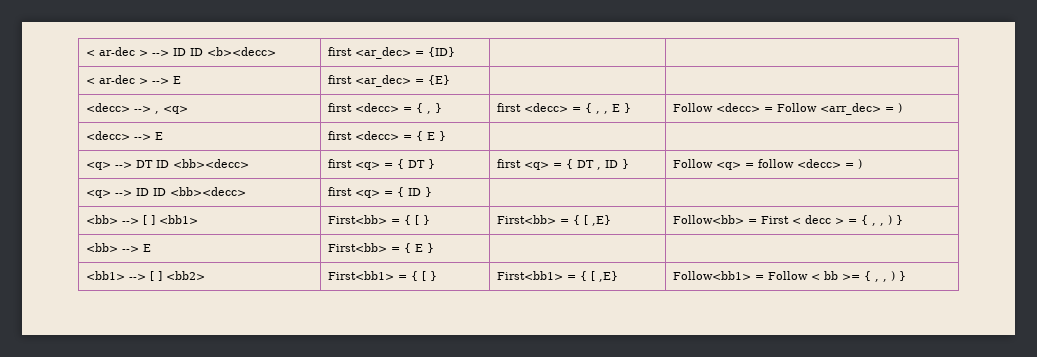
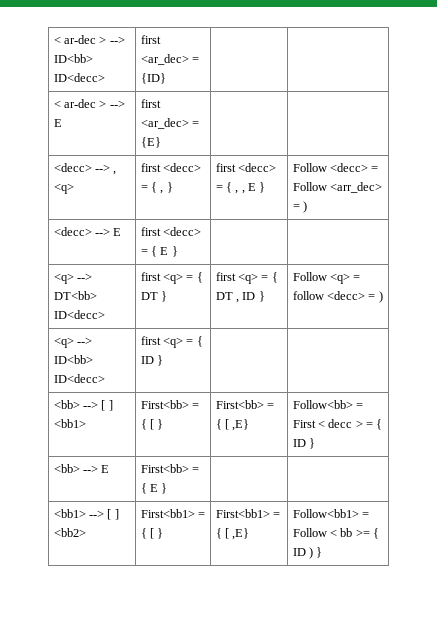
- < ar-dec > --> ID ID <b><decc> | first <ar_dec> = {ID} | |
+ < ar-dec > --> ID<bb> ID<decc> | first <ar_dec> = {ID} | |
- <q> --> DT ID <bb><decc> | first <q> = { DT } | first <q> = { DT , ID } | Follow <q> = follow <decc> = )
+ <q> --> DT<bb> ID<decc> | first <q> = { DT } | first <q> = { DT , ID } | Follow <q> = follow <decc> = )
- <q> --> ID ID <bb><decc> | first <q> = { ID } | |
+ <q> --> ID<bb> ID<decc> | first <q> = { ID } | |
- <bb> --> [ ] <bb1> | First<bb> = { [ } | First<bb> = { [ ,E} | Follow<bb> = First < decc > = { , , ) }
+ <bb> --> [ ] <bb1> | First<bb> = { [ } | First<bb> = { [ ,E} | Follow<bb> = First < decc > = { ID }
- <bb1> --> [ ] <bb2> | First<bb1> = { [ } | First<bb1> = { [ ,E} | Follow<bb1> = Follow < bb >= { , , ) }
+ <bb1> --> [ ] <bb2> | First<bb1> = { [ } | First<bb1> = { [ ,E} | Follow<bb1> = Follow < bb >= { ID ) }

